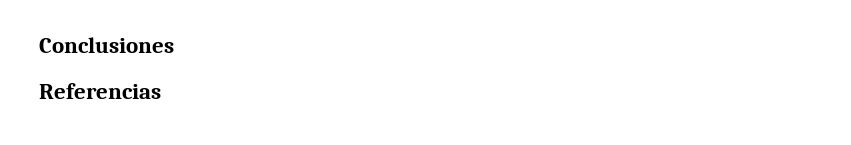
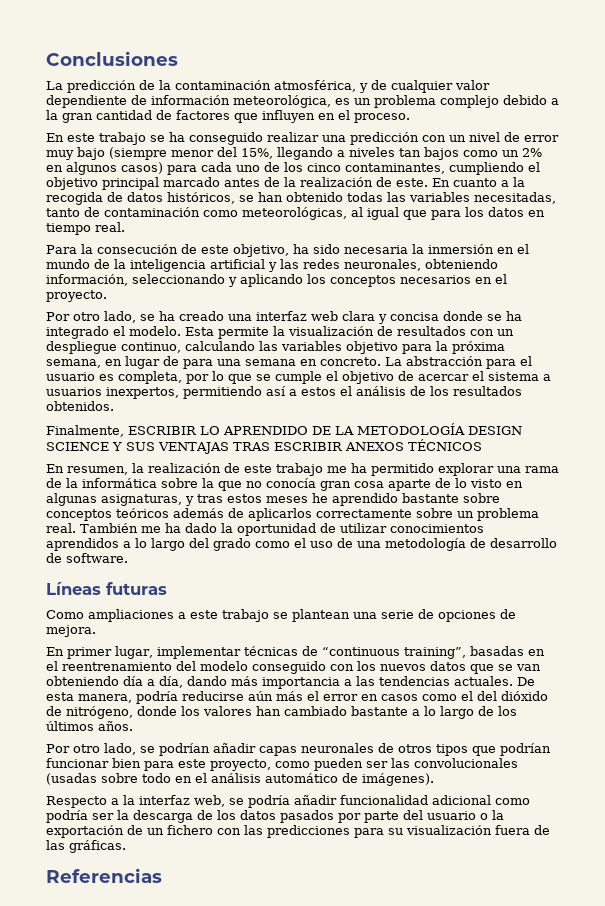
+ La predicción de la contaminación atmosférica, y de cualquier valor dependiente de información meteorológica, es un problema complejo debido a la gran cantidad de factores que influyen en el proceso.
+ En este trabajo se ha conseguido realizar una predicción con un nivel de error muy bajo (siempre menor del 15%, llegando a niveles tan bajos como un 2% en algunos casos) para cada uno de los cinco contaminantes, cumpliendo el objetivo principal marcado antes de la realización de este. En cuanto a la recogida de datos históricos, se han obtenido todas las variables necesitadas, tanto de contaminación como meteorológicas, al igual que para los datos en tiempo real.
+ Para la consecución de este objetivo, ha sido necesaria la inmersión en el mundo de la inteligencia artificial y las redes neuronales, obteniendo información, seleccionando y aplicando los conceptos necesarios en el proyecto.
+ Por otro lado, se ha creado una interfaz web clara y concisa donde se ha integrado el modelo. Esta permite la visualización de resultados con un despliegue continuo, calculando las variables objetivo para la próxima semana, en lugar de para una semana en concreto. La abstracción para el usuario es completa, por lo que se cumple el objetivo de acercar el sistema a usuarios inexpertos, permitiendo así a estos el análisis de los resultados obtenidos.
+ Finalmente, ESCRIBIR LO APRENDIDO DE LA METODOLOGÍA DESIGN SCIENCE Y SUS VENTAJAS TRAS ESCRIBIR ANEXOS TÉCNICOS
+ En resumen, la realización de este trabajo me ha permitido explorar una rama de la informática sobre la que no conocía gran cosa aparte de lo visto en algunas asignaturas, y tras estos meses he aprendido bastante sobre conceptos teóricos además de aplicarlos correctamente sobre un problema real. También me ha dado la oportunidad de utilizar conocimientos aprendidos a lo largo del grado como el uso de una metodología de desarrollo de software.
+ Líneas futuras
+ Como ampliaciones a este trabajo se plantean una serie de opciones de mejora.
+ En primer lugar, implementar técnicas de “continuous training”, basadas en el reentrenamiento del modelo conseguido con los nuevos datos que se van obteniendo día a día, dando más importancia a las tendencias actuales. De esta manera, podría reducirse aún más el error en casos como el del dióxido de nitrógeno, donde los valores han cambiado bastante a lo largo de los últimos años.
+ Por otro lado, se podrían añadir capas neuronales de otros tipos que podrían funcionar bien para este proyecto, como pueden ser las convolucionales (usadas sobre todo en el análisis automático de imágenes).
+ Respecto a la interfaz web, se podría añadir funcionalidad adicional como podría ser la descarga de los datos pasados por parte del usuario o la exportación de un fichero con las predicciones para su visualización fuera de las gráficas.

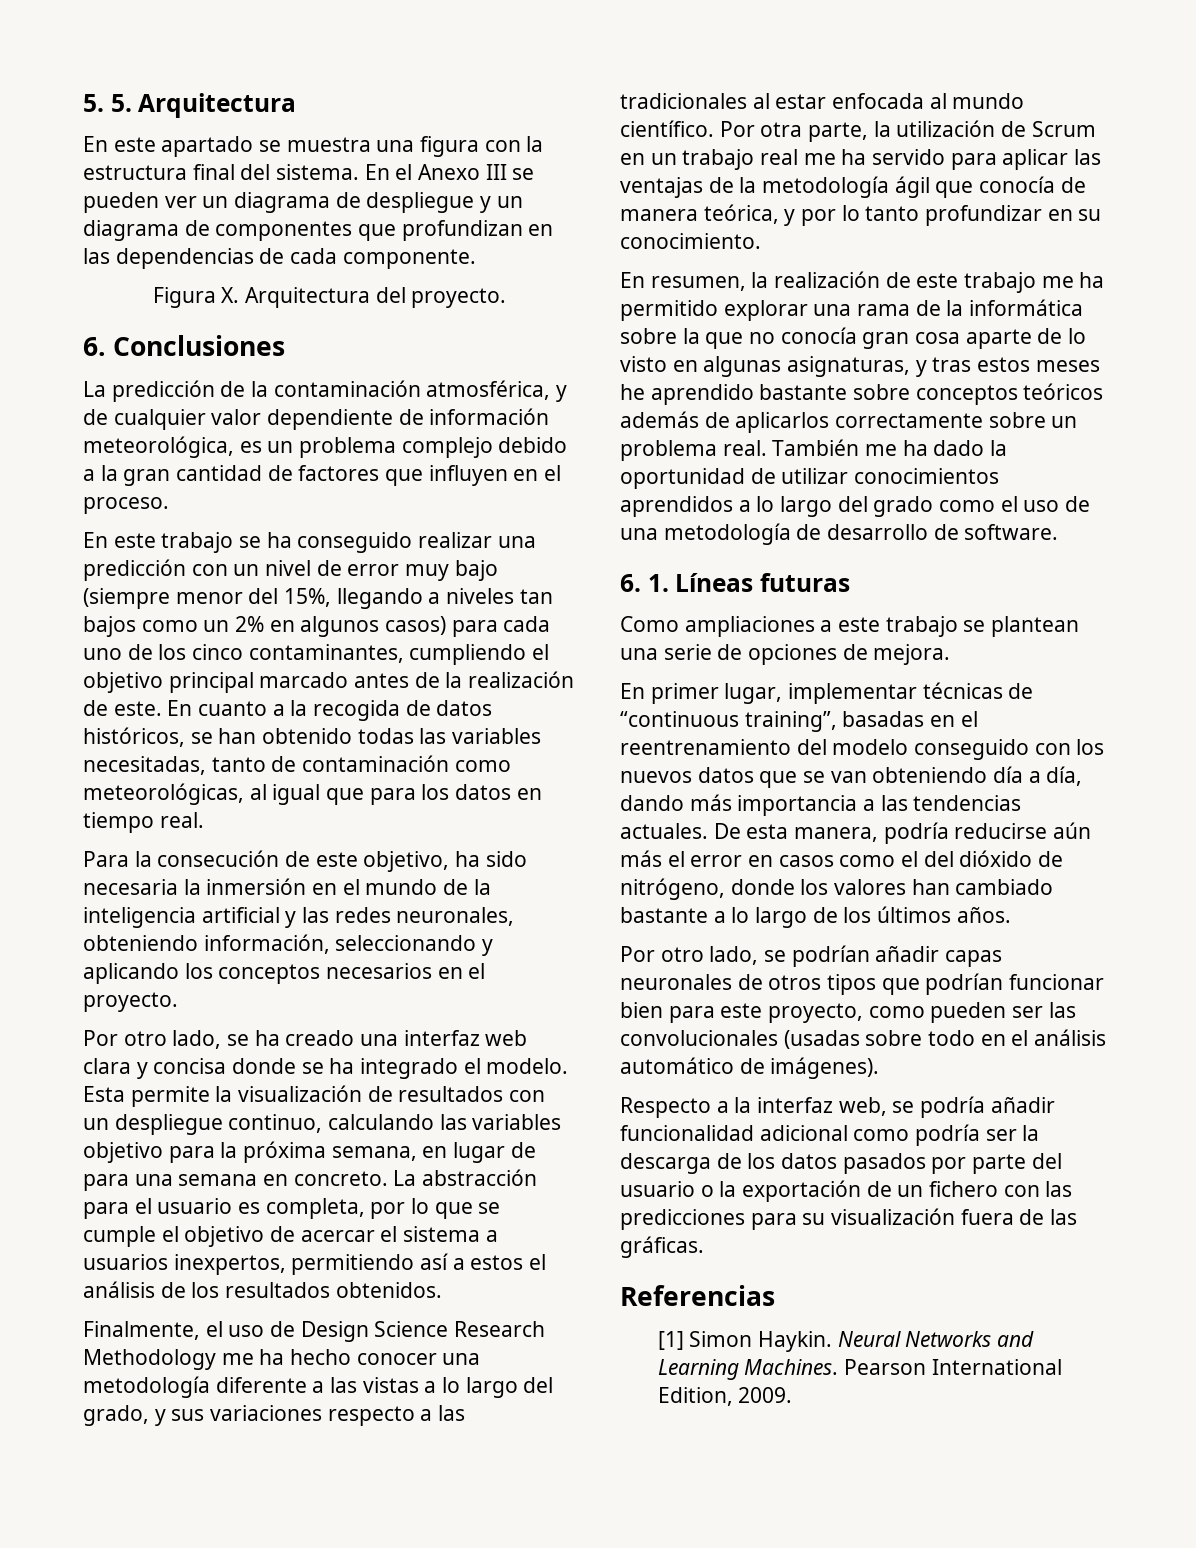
- Conclusiones
+ 5. 5. Arquitectura
+ En este apartado se muestra una figura con la estructura final del sistema. En el Anexo III se pueden ver un diagrama de despliegue y un diagrama de componentes que profundizan en las dependencias de cada componente.
+ Figura X. Arquitectura del proyecto.
+ 6. Conclusiones
- Finalmente, ESCRIBIR LO APRENDIDO DE LA METODOLOGÍA DESIGN SCIENCE Y SUS VENTAJAS TRAS ESCRIBIR ANEXOS TÉCNICOS
+ Finalmente, el uso de Design Science Research Methodology me ha hecho conocer una metodología diferente a las vistas a lo largo del grado, y sus variaciones respecto a las tradicionales al estar enfocada al mundo científico. Por otra parte, la utilización de Scrum en un trabajo real me ha servido para aplicar las ventajas de la metodología ágil que conocía de manera teórica, y por lo tanto profundizar en su conocimiento.
- Líneas futuras
+ 6. 1. Líneas futuras
+ [1] Simon Haykin. Neural Networks and Learning Machines. Pearson International Edition, 2009.

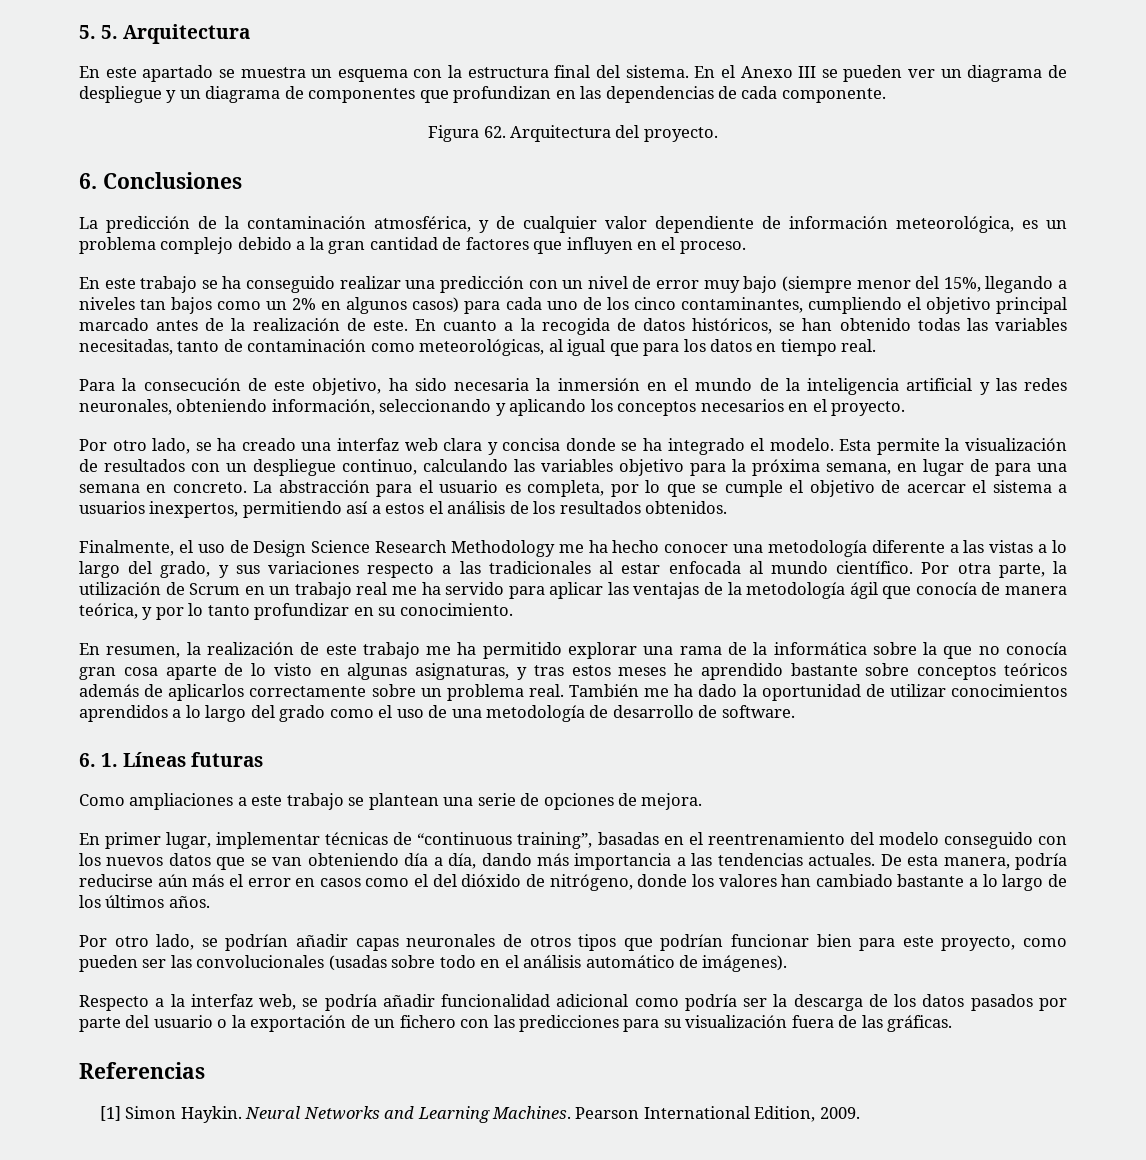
- En este apartado se muestra una figura con la estructura final del sistema.
+ En este apartado se muestra un esquema con la estructura final del sistema.
- Figura X. Arquitectura del proyecto.
+ Figura 62. Arquitectura del proyecto.

